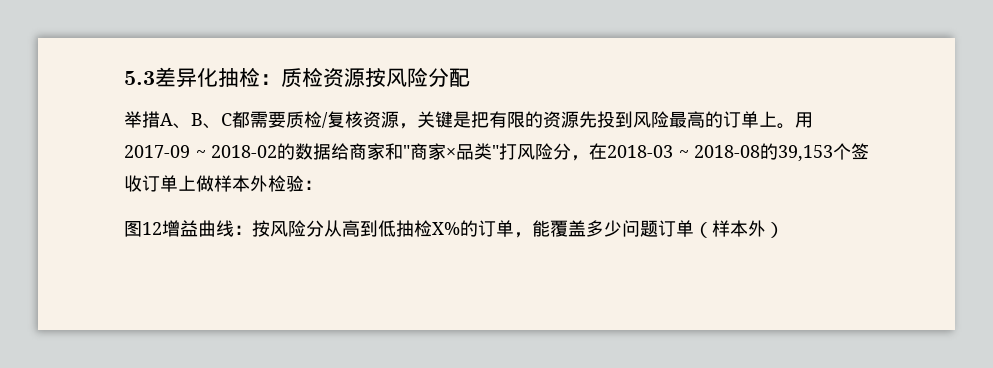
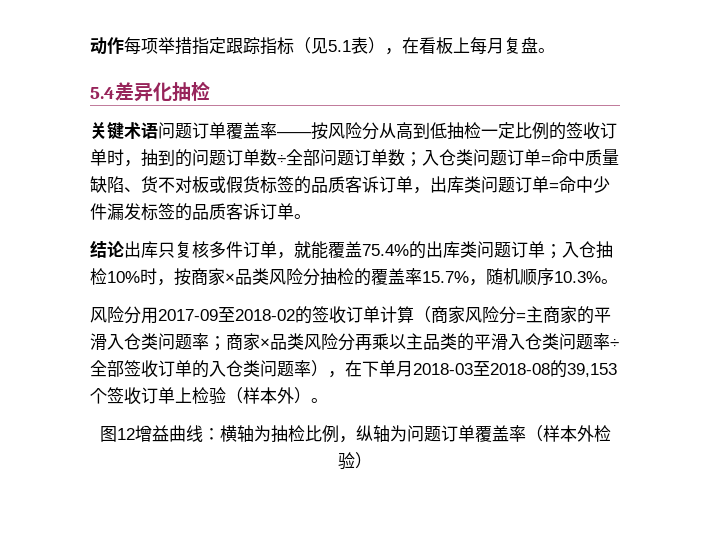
- 5.3差异化抽检：质检资源按风险分配
- 举措A、B、C都需要质检/复核资源，关键是把有限的资源先投到风险最高的订单上。用2017-09 ~ 2018-02的数据给商家和"商家×品类"打风险分，在2018-03 ~ 2018-08的39,153个签收订单上做样本外检验：
- 图12增益曲线：按风险分从高到低抽检X%的订单，能覆盖多少问题订单（样本外）
+ 动作每项举措指定跟踪指标（见5.1表），在看板上每月复盘。
+ 5.4差异化抽检
+ 关键术语问题订单覆盖率——按风险分从高到低抽检一定比例的签收订单时，抽到的问题订单数÷全部问题订单数；入仓类问题订单=命中质量缺陷、货不对板或假货标签的品质客诉订单，出库类问题订单=命中少件漏发标签的品质客诉订单。
+ 结论出库只复核多件订单，就能覆盖75.4%的出库类问题订单；入仓抽检10%时，按商家×品类风险分抽检的覆盖率15.7%，随机顺序10.3%。
+ 风险分用2017-09至2018-02的签收订单计算（商家风险分=主商家的平滑入仓类问题率；商家×品类风险分再乘以主品类的平滑入仓类问题率÷全部签收订单的入仓类问题率），在下单月2018-03至2018-08的39,153个签收订单上检验（样本外）。
+ 图12增益曲线：横轴为抽检比例，纵轴为问题订单覆盖率（样本外检验）

